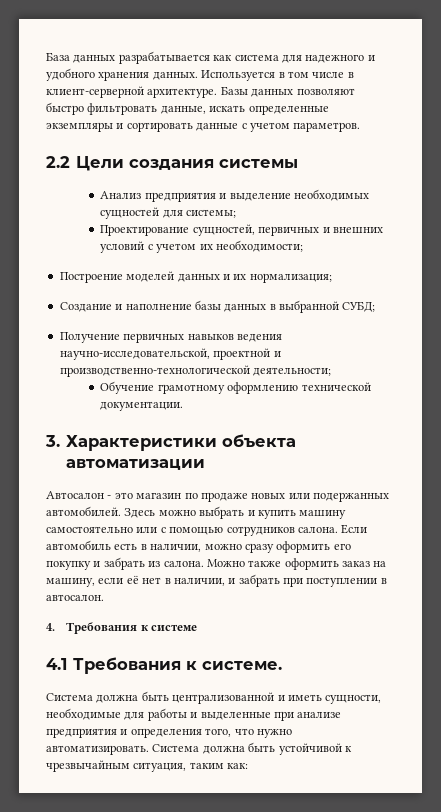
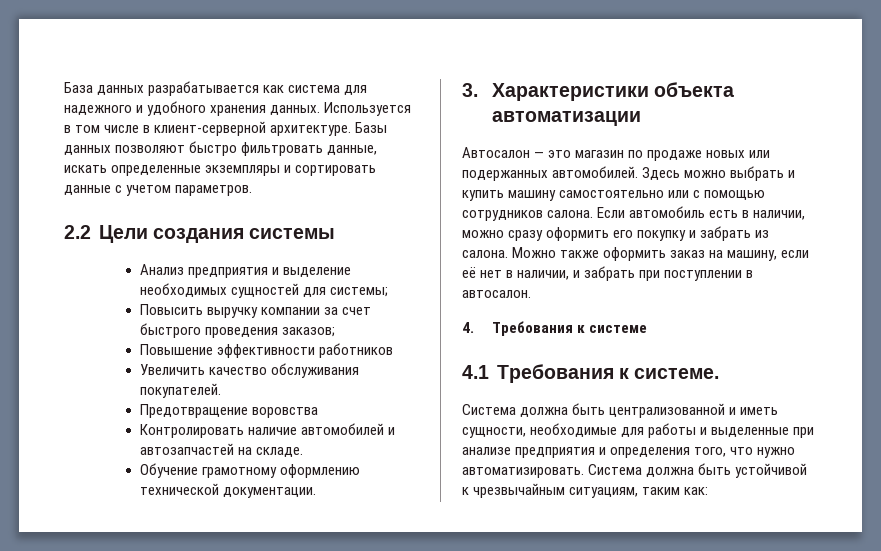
- Проектирование сущностей, первичных и внешних условий с учетом их необходимости;
- Построение моделей данных и их нормализация;
- Создание и наполнение базы данных в выбранной СУБД;
- Получение первичных навыков ведения научно-исследовательской, проектной и производственно-технологической деятельности;
+ Повысить выручку компании за счет быстрого проведения заказов;
+ Повышение эффективности работников
+ Увеличить качество обслуживания покупателей.
+ Предотвращение воровства
+ Контролировать наличие автомобилей и автозапчастей на складе.
- Автосалон - это магазин по продаже новых или подержанных автомобилей.
+ Автосалон — это магазин по продаже новых или подержанных автомобилей.
- Система должна быть устойчивой к чрезвычайным ситуация, таким как:
+ Система должна быть устойчивой к чрезвычайным ситуациям, таким как:

